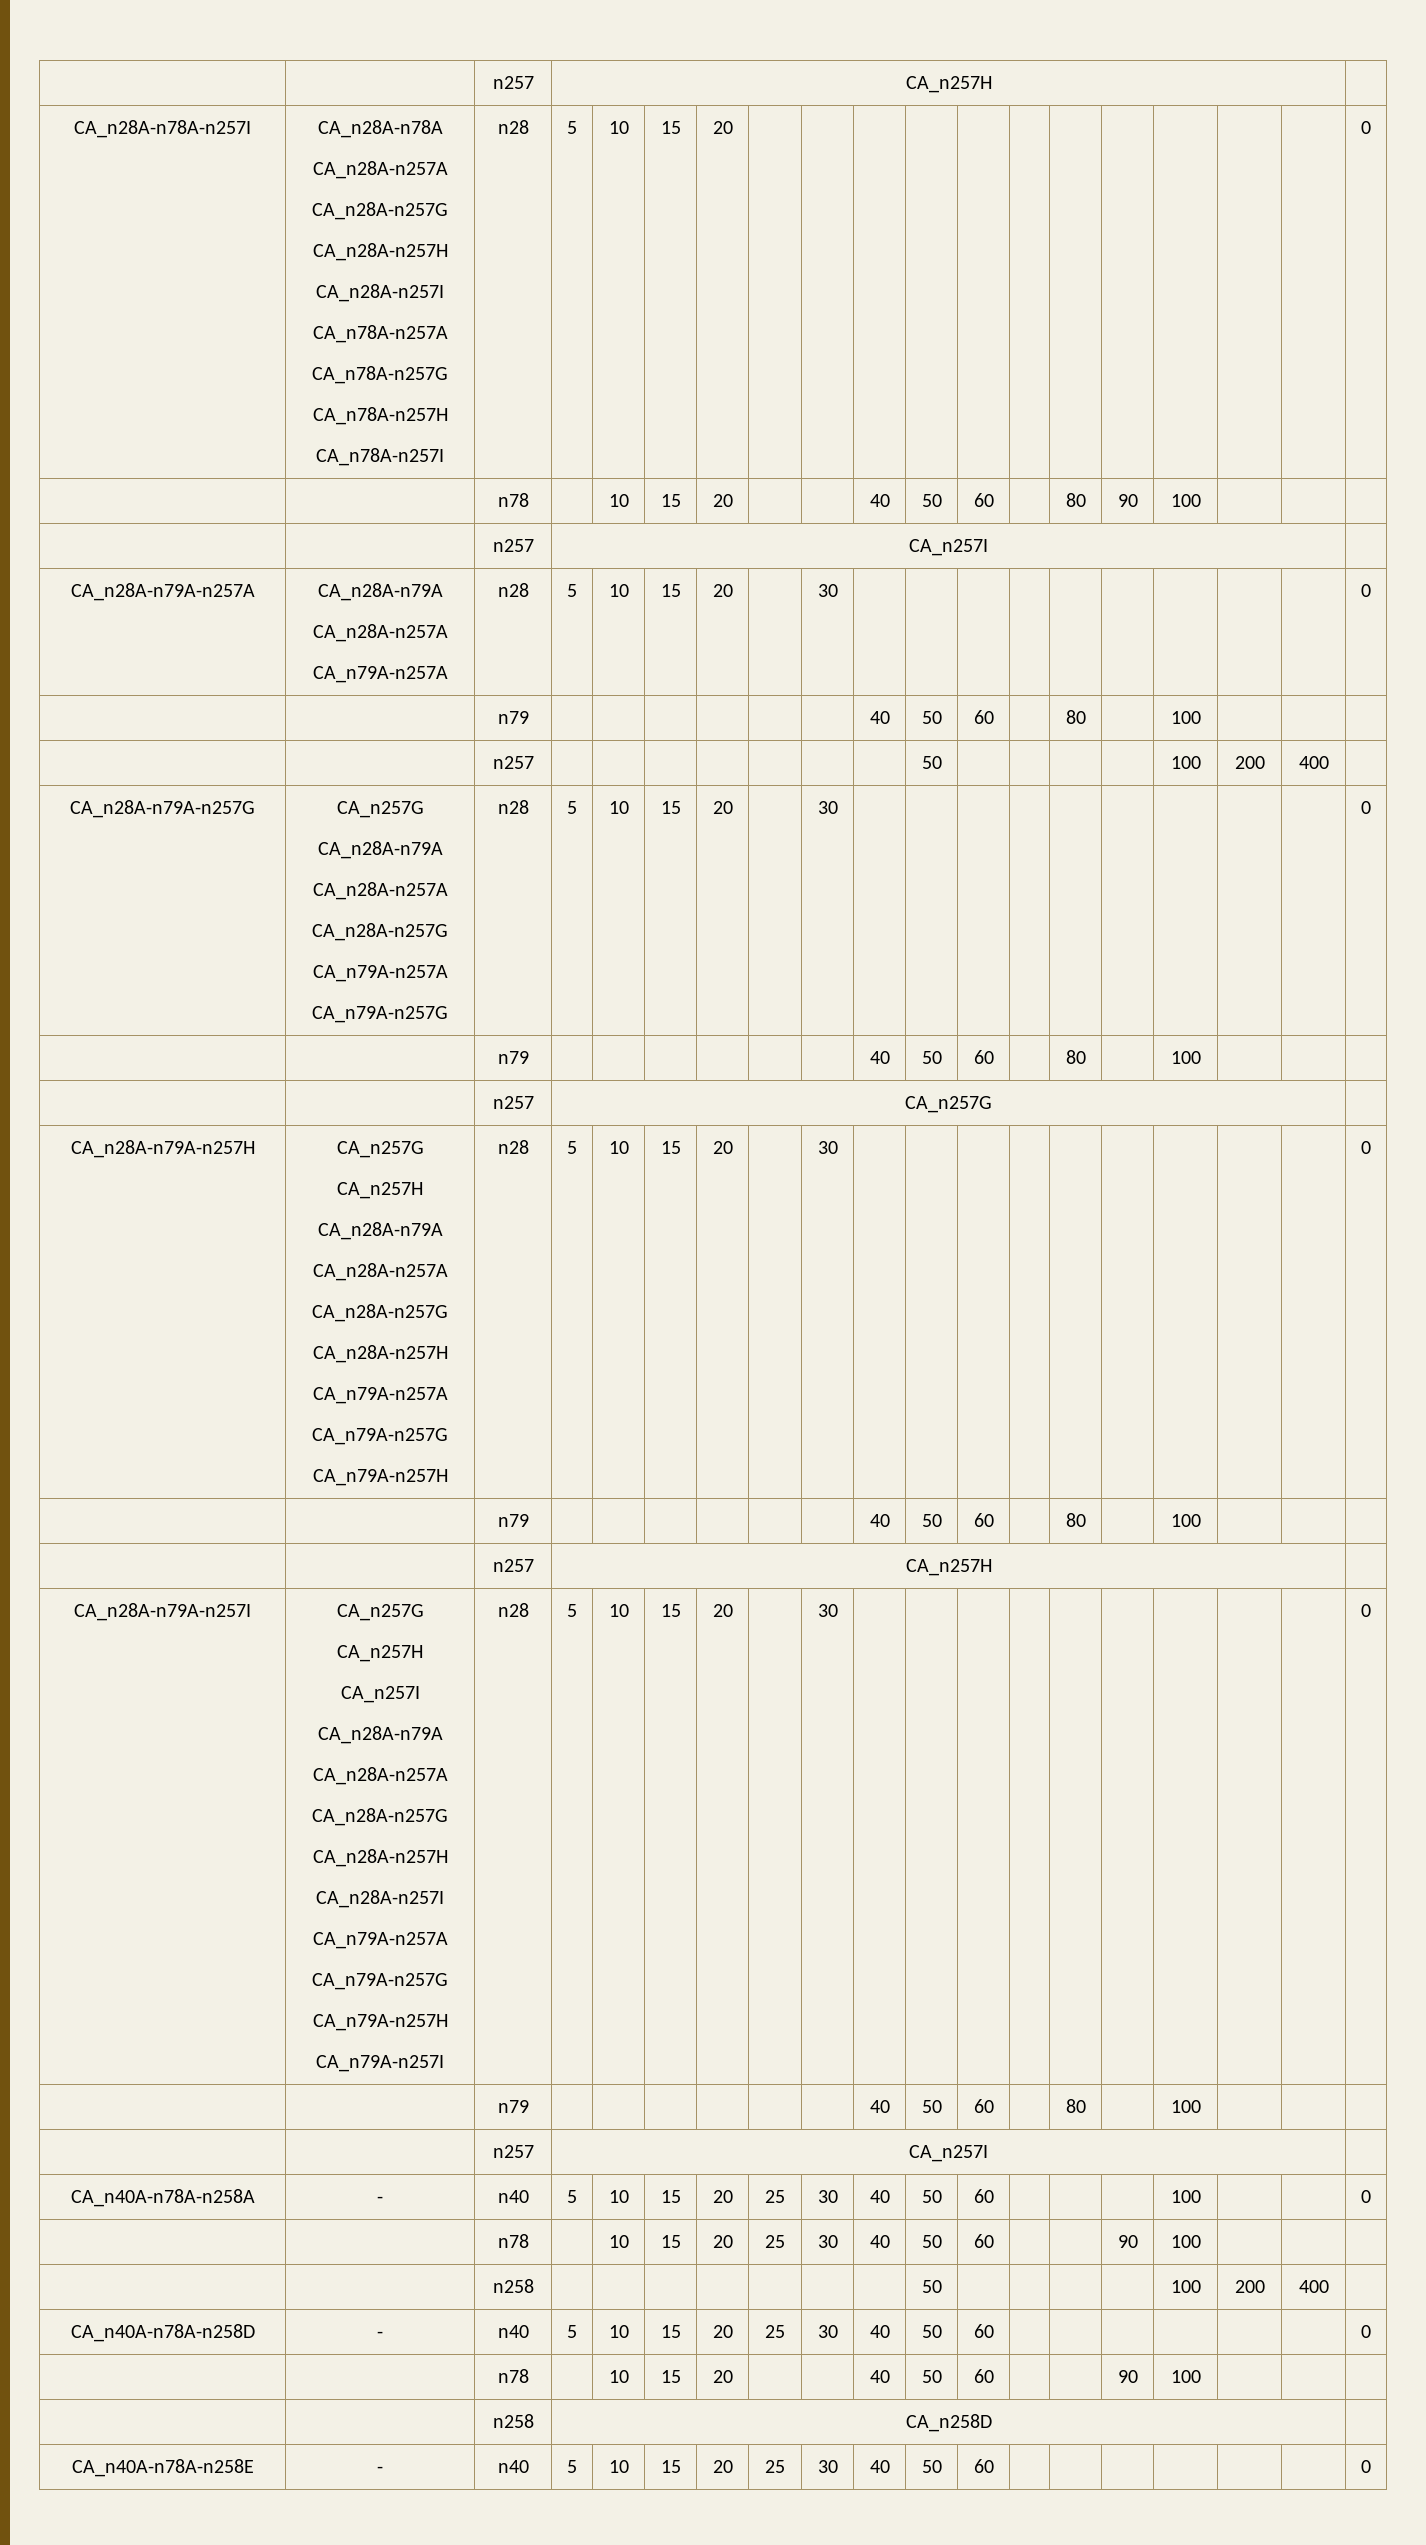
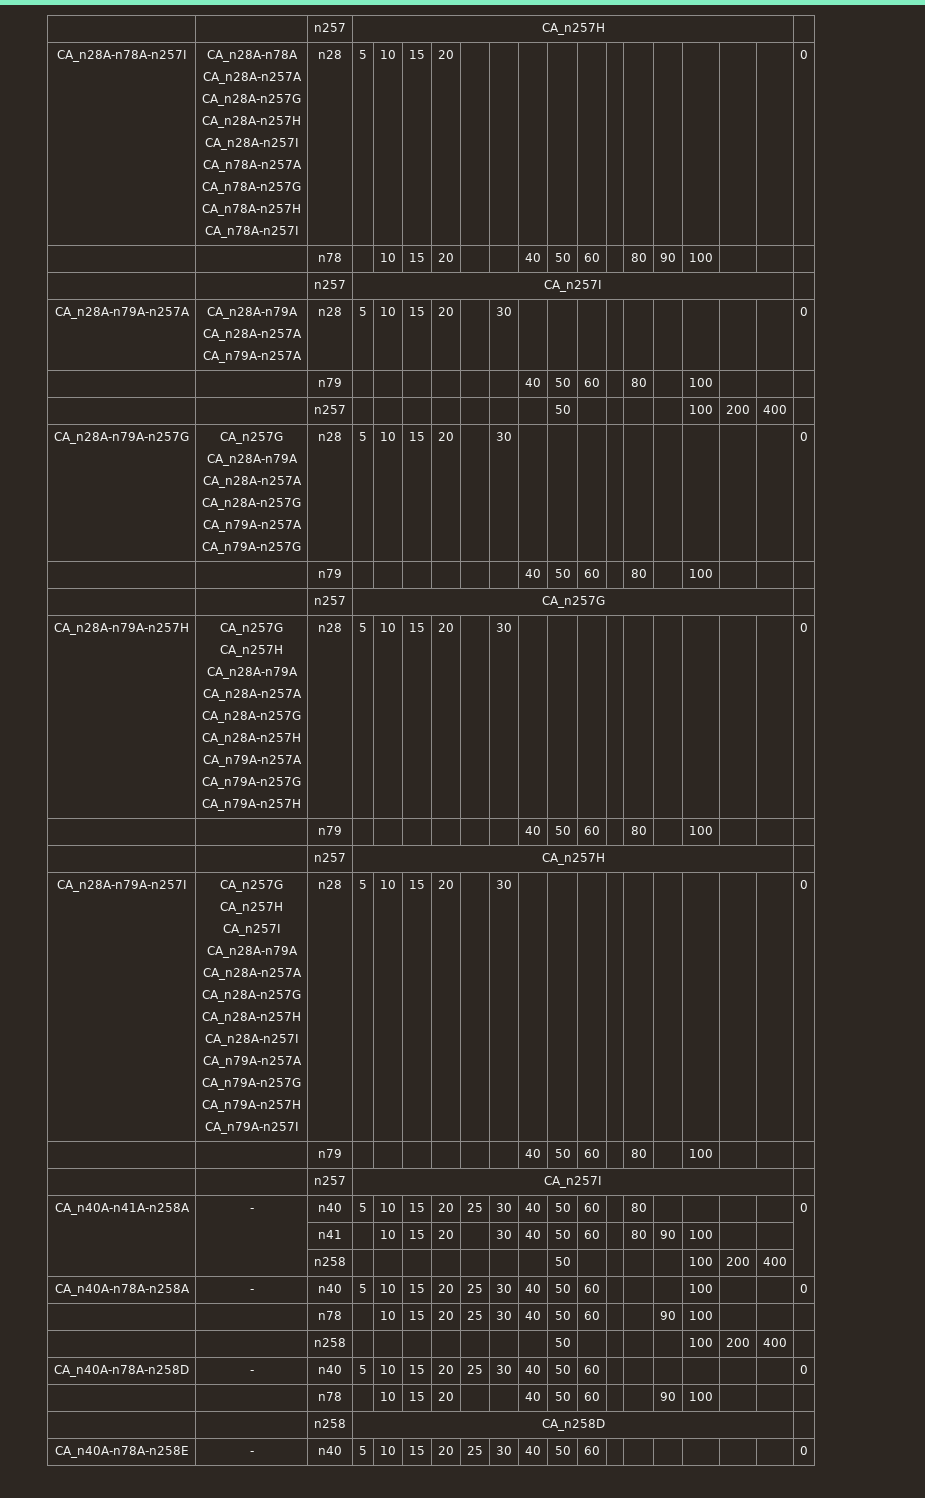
+ CA_n40A-n41A-n258A | - | n40 | 5 | 10 | 15 | 20 | 25 | 30 | 40 | 50 | 60 | | 80 | | | | | 0
+ | | n41 | | 10 | 15 | 20 | | 30 | 40 | 50 | 60 | | 80 | 90 | 100 | | |
+ | | n258 | | | | | | | | 50 | | | | | 100 | 200 | 400 |

